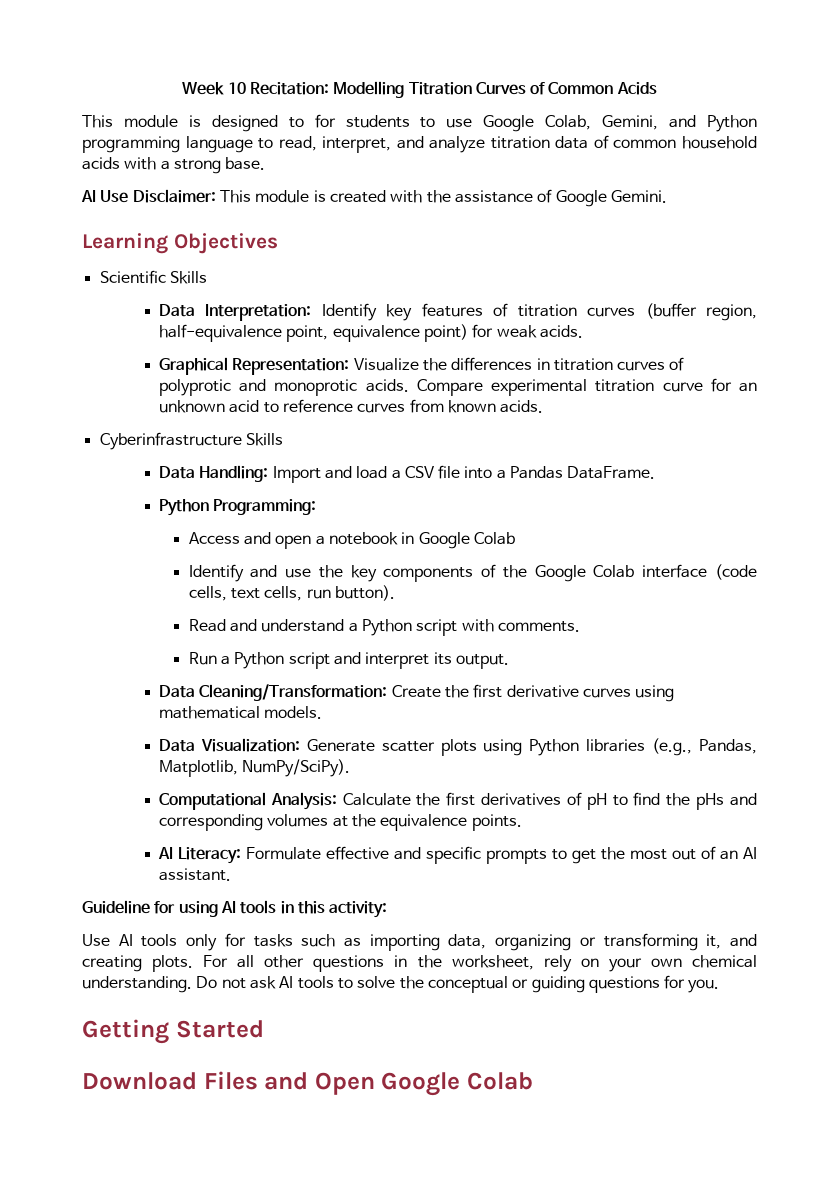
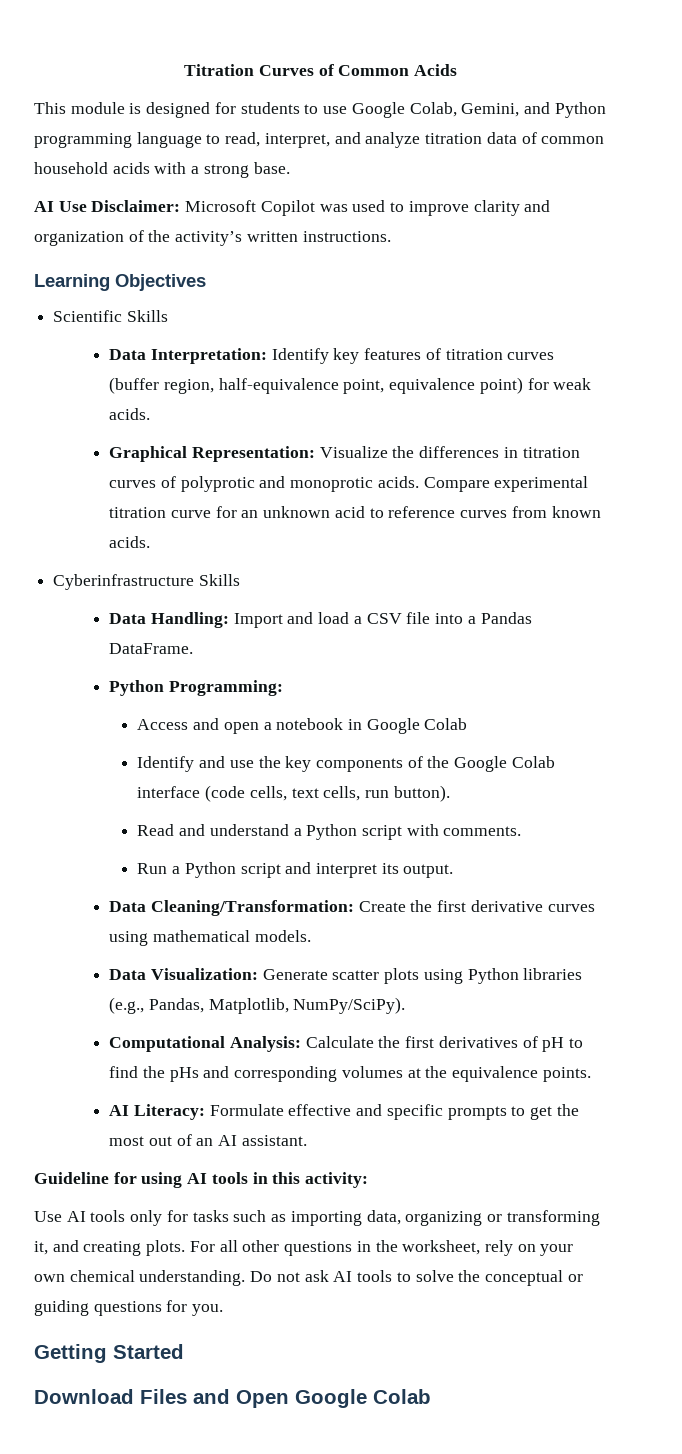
- Week 10 Recitation: Modelling Titration Curves of Common Acids
+ Titration Curves of Common Acids
- This module is designed to for students to use Google Colab, Gemini, and Python programming language to read, interpret, and analyze titration data of common household acids with a strong base.
+ This module is designed for students to use Google Colab, Gemini, and Python programming language to read, interpret, and analyze titration data of common household acids with a strong base.
- AI Use Disclaimer: This module is created with the assistance of Google Gemini.
+ AI Use Disclaimer: Microsoft Copilot was used to improve clarity and organization of the activity’s written instructions.

